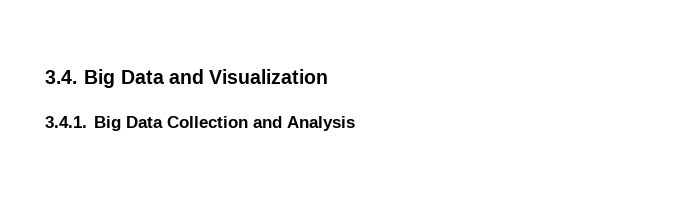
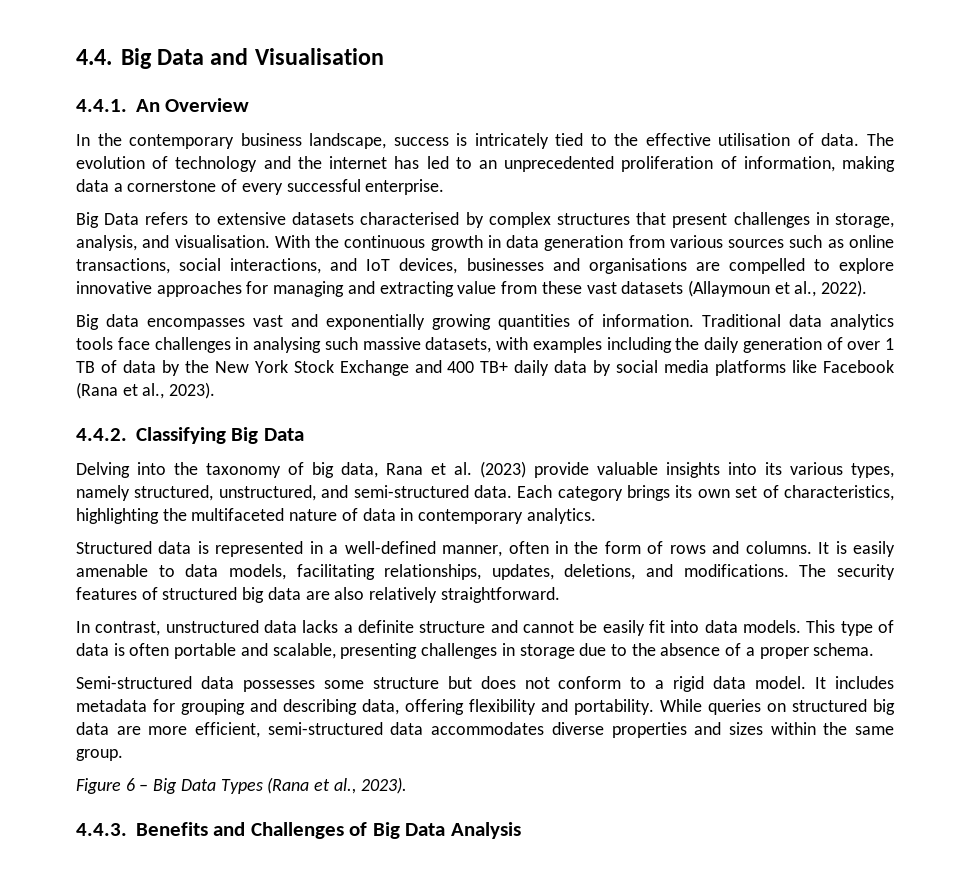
- 3.4. Big Data and Visualization
- 3.4.1. Big Data Collection and Analysis
+ 4.4. Big Data and Visualisation
+ 4.4.1. An Overview
+ In the contemporary business landscape, success is intricately tied to the effective utilisation of data. The evolution of technology and the internet has led to an unprecedented proliferation of information, making data a cornerstone of every successful enterprise.
+ Big Data refers to extensive datasets characterised by complex structures that present challenges in storage, analysis, and visualisation. With the continuous growth in data generation from various sources such as online transactions, social interactions, and IoT devices, businesses and organisations are compelled to explore innovative approaches for managing and extracting value from these vast datasets (Allaymoun et al., 2022).
+ Big data encompasses vast and exponentially growing quantities of information. Traditional data analytics tools face challenges in analysing such massive datasets, with examples including the daily generation of over 1 TB of data by the New York Stock Exchange and 400 TB+ daily data by social media platforms like Facebook (Rana et al., 2023).
+ 4.4.2. Classifying Big Data
+ Delving into the taxonomy of big data, Rana et al. (2023) provide valuable insights into its various types, namely structured, unstructured, and semi-structured data. Each category brings its own set of characteristics, highlighting the multifaceted nature of data in contemporary analytics.
+ Structured data is represented in a well-defined manner, often in the form of rows and columns. It is easily amenable to data models, facilitating relationships, updates, deletions, and modifications. The security features of structured big data are also relatively straightforward.
+ In contrast, unstructured data lacks a definite structure and cannot be easily fit into data models. This type of data is often portable and scalable, presenting challenges in storage due to the absence of a proper schema.
+ Semi-structured data possesses some structure but does not conform to a rigid data model. It includes metadata for grouping and describing data, offering flexibility and portability. While queries on structured big data are more efficient, semi-structured data accommodates diverse properties and sizes within the same group.
+ Figure 6 – Big Data Types (Rana et al., 2023).
+ 4.4.3. Benefits and Challenges of Big Data Analysis

